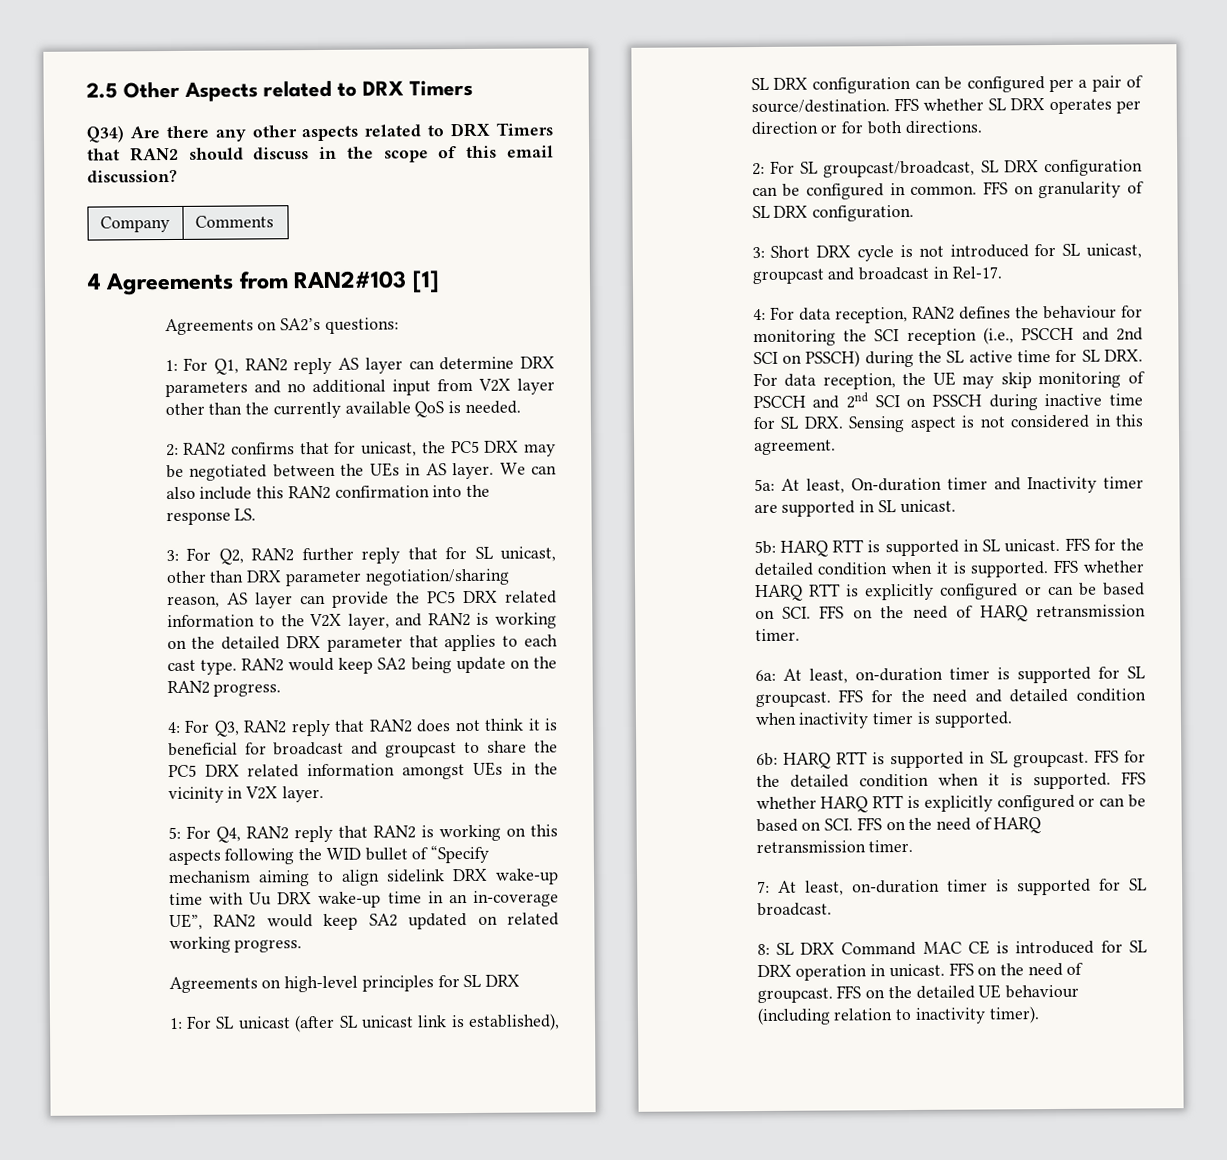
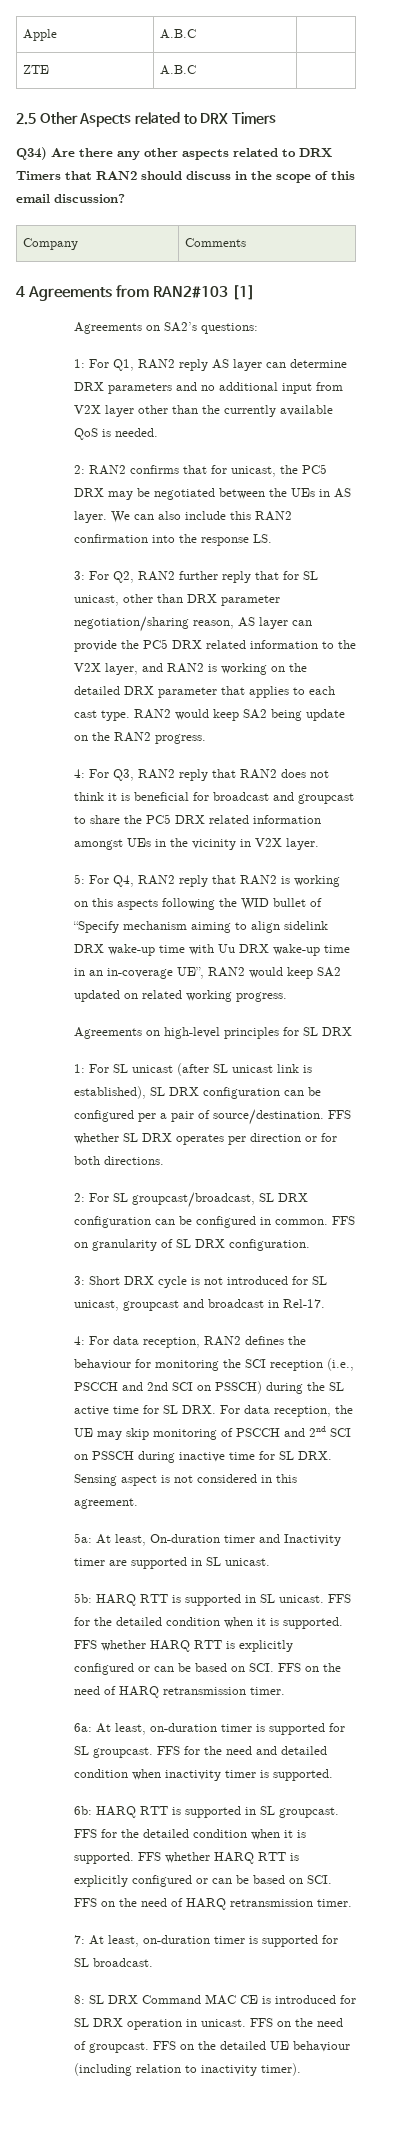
+ Apple | A.B.C |
+ ZTE | A.B.C |

